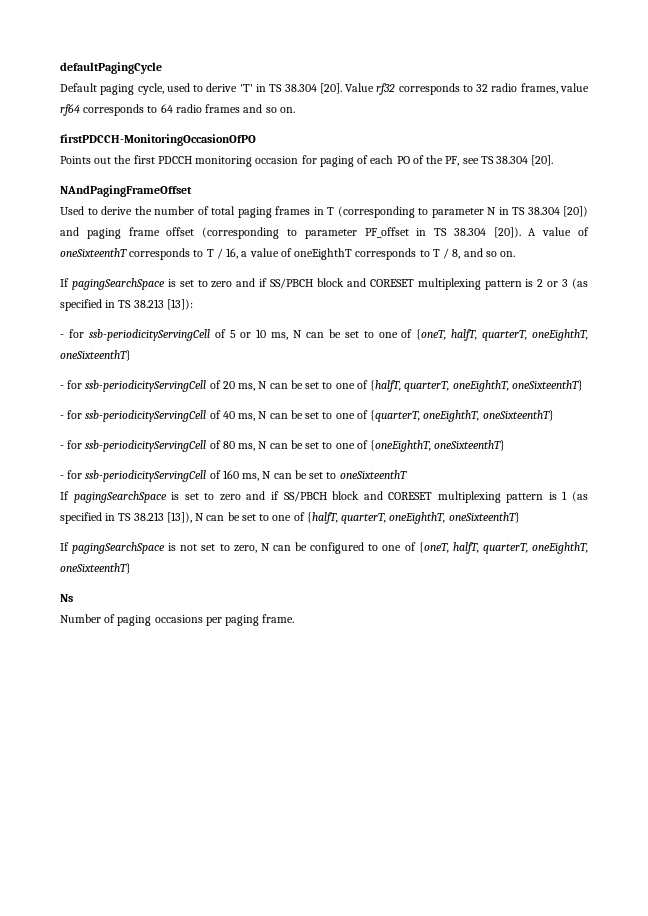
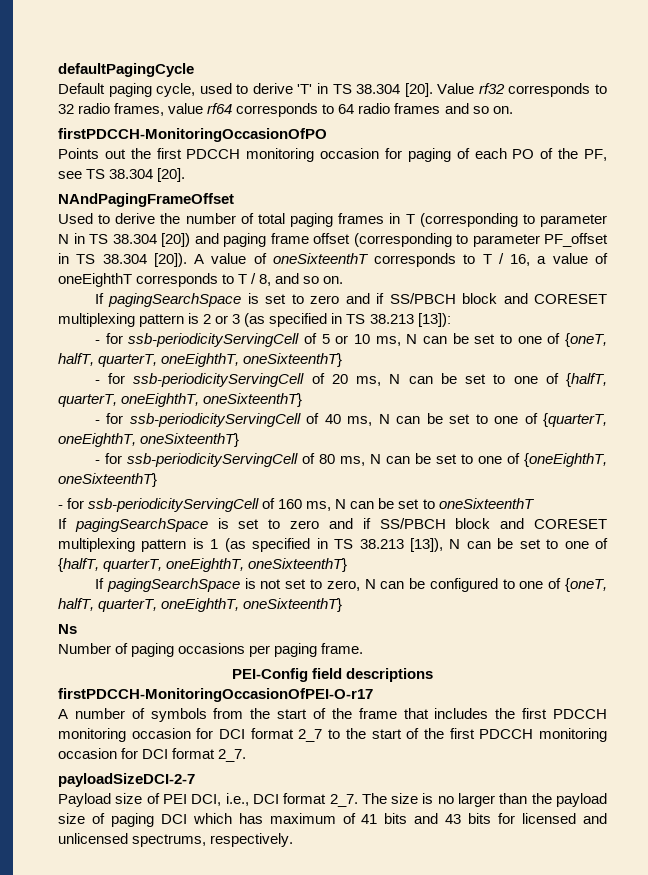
+ PEI-Config field descriptions
+ firstPDCCH-MonitoringOccasionOfPEI-O-r17
+ A number of symbols from the start of the frame that includes the first PDCCH monitoring occasion for DCI format 2_7 to the start of the first PDCCH monitoring occasion for DCI format 2_7.
+ payloadSizeDCI-2-7
+ Payload size of PEI DCI, i.e., DCI format 2_7. The size is no larger than the payload size of paging DCI which has maximum of 41 bits and 43 bits for licensed and unlicensed spectrums, respectively.

